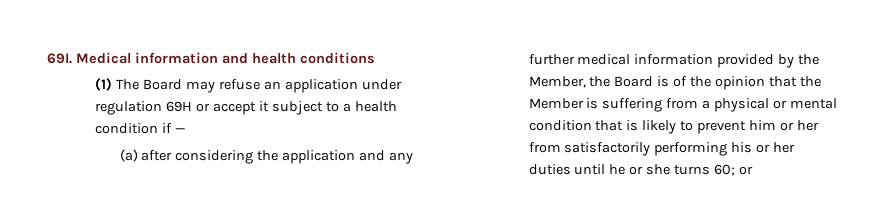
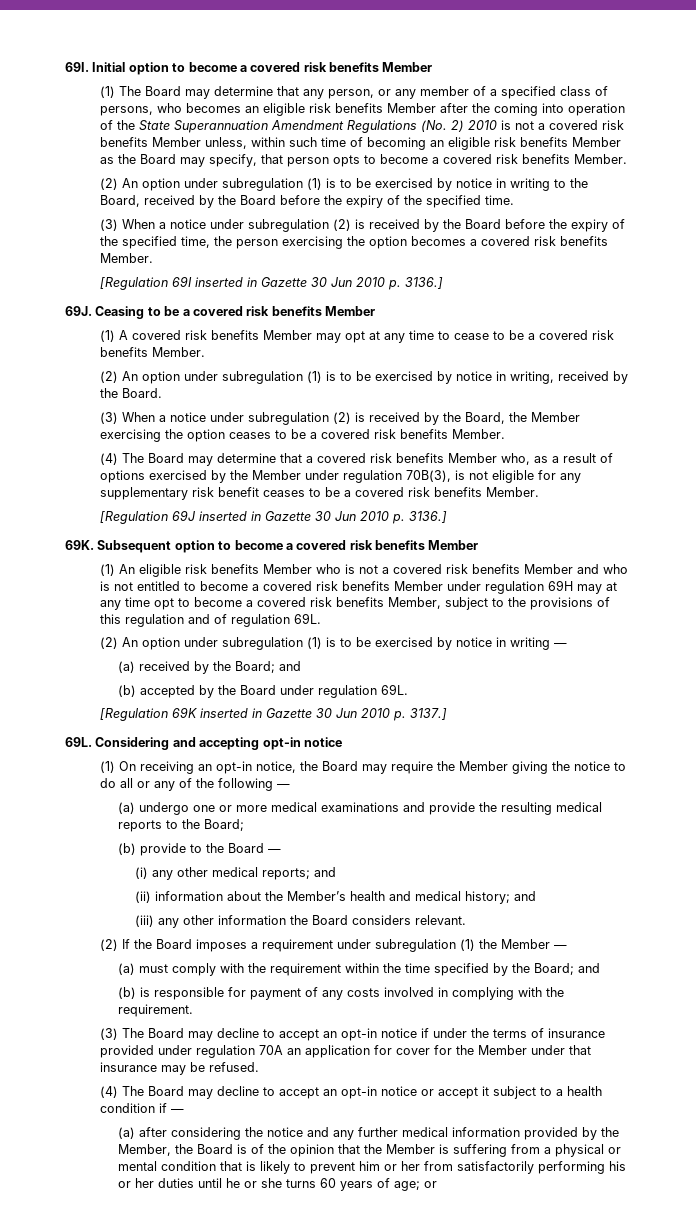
- Medical information and health conditions
- (1) The Board may refuse an application under regulation 69H or accept it subject to a health condition if —
+ Initial option to become a covered risk benefits Member
+ (1) The Board may determine that any person, or any member of a specified class of persons, who becomes an eligible risk benefits Member after the coming into operation of the State Superannuation Amendment Regulations (No. 2) 2010 is not a covered risk benefits Member unless, within such time of becoming an eligible risk benefits Member as the Board may specify, that person opts to become a covered risk benefits Member.
+ (2) An option under subregulation (1) is to be exercised by notice in writing to the Board, received by the Board before the expiry of the specified time.
+ (3) When a notice under subregulation (2) is received by the Board before the expiry of the specified time, the person exercising the option becomes a covered risk benefits Member.
+ [Regulation 69I inserted in Gazette 30 Jun 2010 p. 3136.]
+ 69J. Ceasing to be a covered risk benefits Member
+ (1) A covered risk benefits Member may opt at any time to cease to be a covered risk benefits Member.
+ (2) An option under subregulation (1) is to be exercised by notice in writing, received by the Board.
+ (3) When a notice under subregulation (2) is received by the Board, the Member exercising the option ceases to be a covered risk benefits Member.
+ (4) The Board may determine that a covered risk benefits Member who, as a result of options exercised by the Member under regulation 70B(3), is not eligible for any supplementary risk benefit ceases to be a covered risk benefits Member.
+ [Regulation 69J inserted in Gazette 30 Jun 2010 p. 3136.]
+ 69K. Subsequent option to become a covered risk benefits Member
+ (1) An eligible risk benefits Member who is not a covered risk benefits Member and who is not entitled to become a covered risk benefits Member under regulation 69H may at any time opt to become a covered risk benefits Member, subject to the provisions of this regulation and of regulation 69L.
+ (2) An option under subregulation (1) is to be exercised by notice in writing —
+ (a) received by the Board; and
+ (b) accepted by the Board under regulation 69L.
+ [Regulation 69K inserted in Gazette 30 Jun 2010 p. 3137.]
+ 69L. Considering and accepting opt-in notice
+ (1) On receiving an opt-in notice, the Board may require the Member giving the notice to do all or any of the following —
+ (a) undergo one or more medical examinations and provide the resulting medical reports to the Board;
+ (b) provide to the Board —
+ (i) any other medical reports; and
+ (ii) information about the Member’s health and medical history; and
+ (iii) any other information the Board considers relevant.
+ (2) If the Board imposes a requirement under subregulation (1) the Member —
+ (a) must comply with the requirement within the time specified by the Board; and
+ (b) is responsible for payment of any costs involved in complying with the requirement.
+ (3) The Board may decline to accept an opt-in notice if under the terms of insurance provided under regulation 70A an application for cover for the Member under that insurance may be refused.
+ (4) The Board may decline to accept an opt-in notice or accept it subject to a health condition if —
- (a) after considering the application and any further medical information provided by the Member, the Board is of the opinion that the Member is suffering from a physical or mental condition that is likely to prevent him or her from satisfactorily performing his or her duties until he or she turns 60; or
+ (a) after considering the notice and any further medical information provided by the Member, the Board is of the opinion that the Member is suffering from a physical or mental condition that is likely to prevent him or her from satisfactorily performing his or her duties until he or she turns 60 years of age; or

